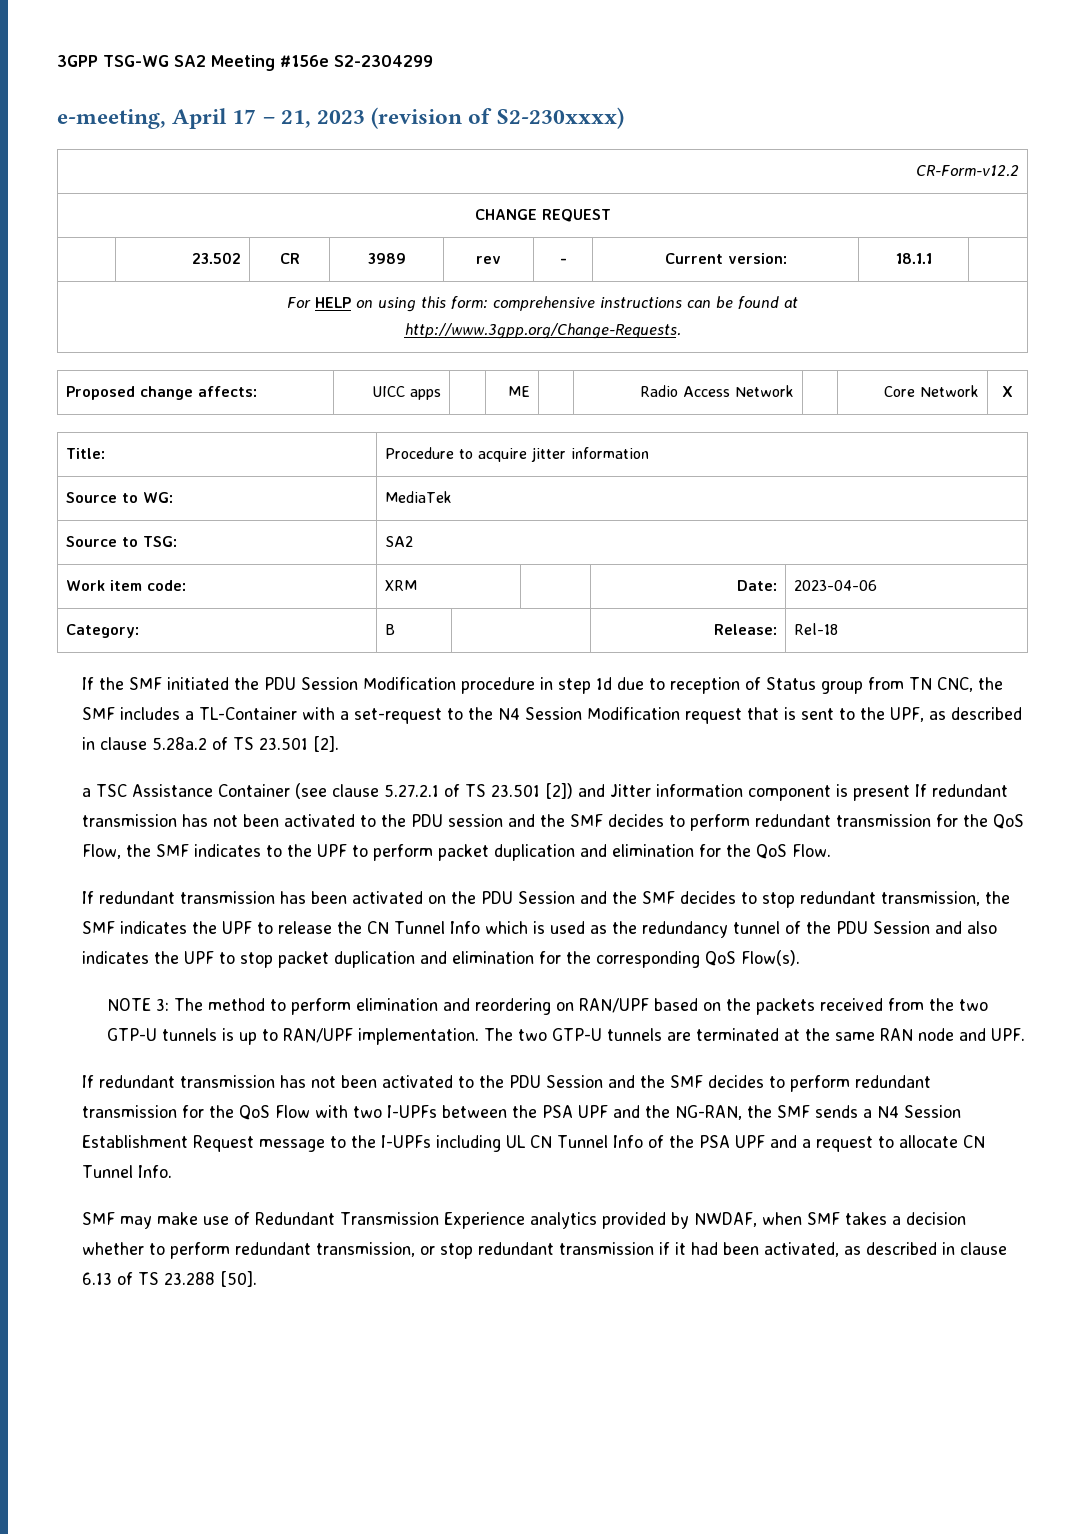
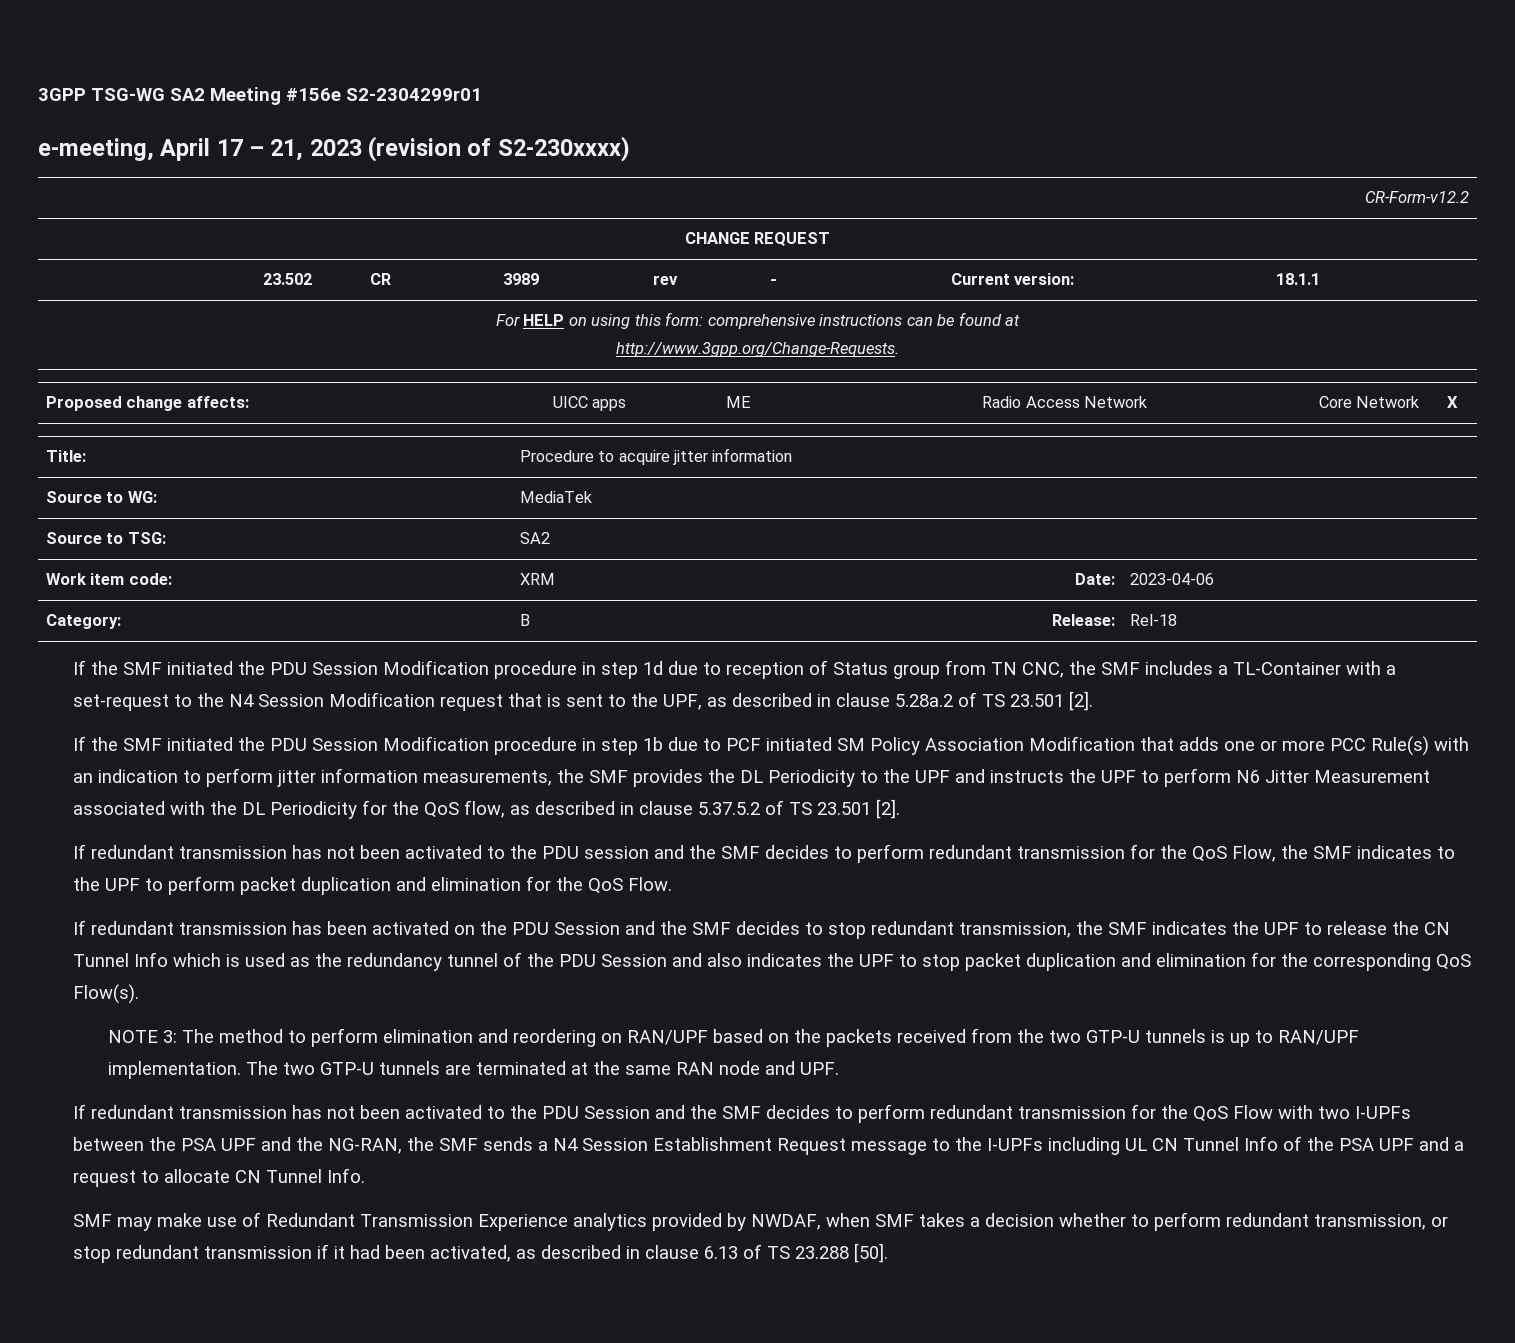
- 3GPP TSG-WG SA2 Meeting #156e S2-2304299
+ 3GPP TSG-WG SA2 Meeting #156e S2-2304299r01
- a TSC Assistance Container (see clause 5.27.2.1 of TS 23.501 [2]) and Jitter information component is present If redundant transmission has not been activated to the PDU session and the SMF decides to perform redundant transmission for the QoS Flow, the SMF indicates to the UPF to perform packet duplication and elimination for the QoS Flow.
+ If the SMF initiated the PDU Session Modification procedure in step 1b due to PCF initiated SM Policy Association Modification that adds one or more PCC Rule(s) with an indication to perform jitter information measurements, the SMF provides the DL Periodicity to the UPF and instructs the UPF to perform N6 Jitter Measurement associated with the DL Periodicity for the QoS flow, as described in clause 5.37.5.2 of TS 23.501 [2].
+ If redundant transmission has not been activated to the PDU session and the SMF decides to perform redundant transmission for the QoS Flow, the SMF indicates to the UPF to perform packet duplication and elimination for the QoS Flow.

